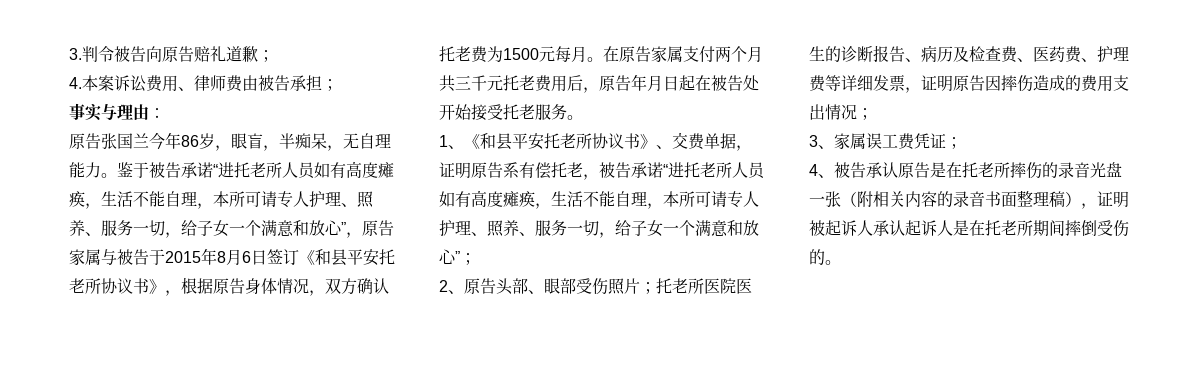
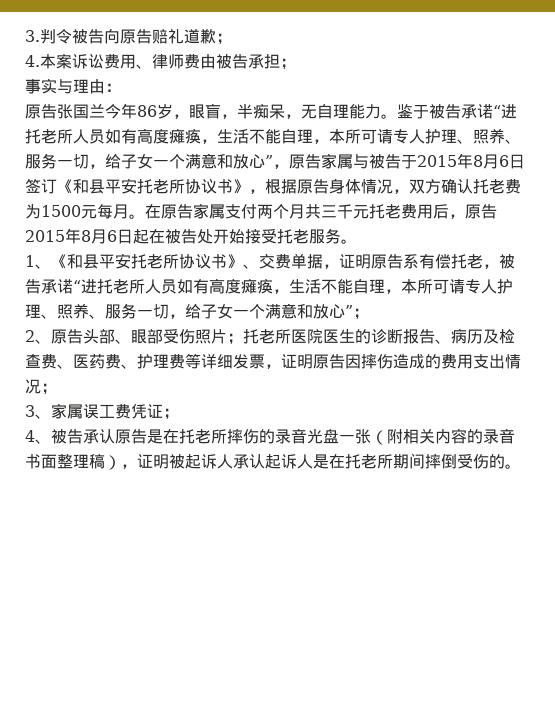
- 在原告家属支付两个月共三千元托老费用后，原告年月日起在被告处开始接受托老服务。
+ 在原告家属支付两个月共三千元托老费用后，原告2015年8月6日起在被告处开始接受托老服务。

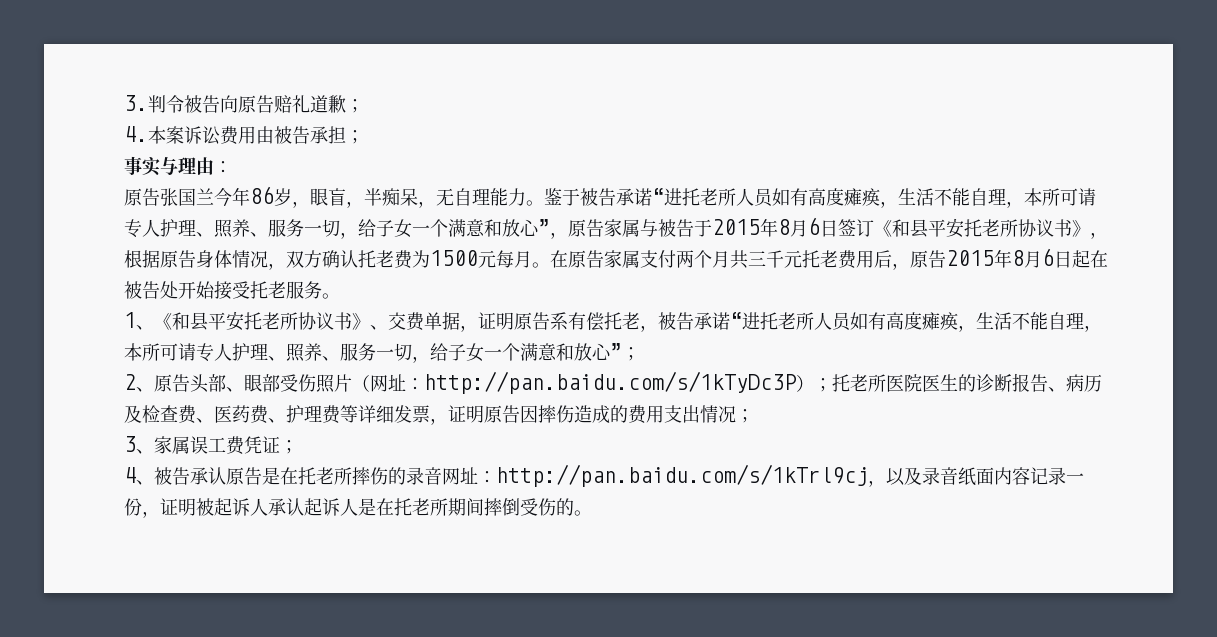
- 4.本案诉讼费用、律师费由被告承担；
+ 4.本案诉讼费用由被告承担；
- 2、原告头部、眼部受伤照片；托老所医院医生的诊断报告、病历及检查费、医药费、护理费等详细发票，证明原告因摔伤造成的费用支出情况；
+ 2、原告头部、眼部受伤照片（网址：http://pan.baidu.com/s/1kTyDc3P）；托老所医院医生的诊断报告、病历及检查费、医药费、护理费等详细发票，证明原告因摔伤造成的费用支出情况；
- 4、被告承认原告是在托老所摔伤的录音光盘一张（附相关内容的录音书面整理稿），证明被起诉人承认起诉人是在托老所期间摔倒受伤的。
+ 4、被告承认原告是在托老所摔伤的录音网址：http://pan.baidu.com/s/1kTrl9cj，以及录音纸面内容记录一份，证明被起诉人承认起诉人是在托老所期间摔倒受伤的。

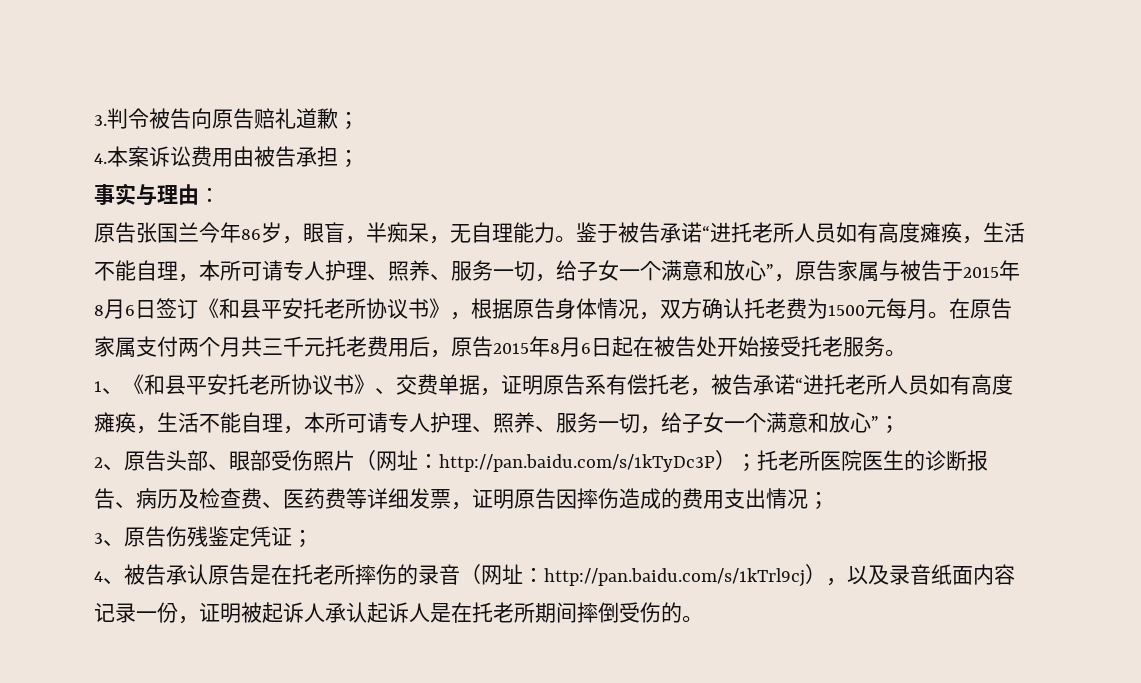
- 2、原告头部、眼部受伤照片（网址：http://pan.baidu.com/s/1kTyDc3P）；托老所医院医生的诊断报告、病历及检查费、医药费、护理费等详细发票，证明原告因摔伤造成的费用支出情况；
+ 2、原告头部、眼部受伤照片（网址：http://pan.baidu.com/s/1kTyDc3P）；托老所医院医生的诊断报告、病历及检查费、医药费等详细发票，证明原告因摔伤造成的费用支出情况；
- 3、家属误工费凭证；
+ 3、原告伤残鉴定凭证；
- 4、被告承认原告是在托老所摔伤的录音网址：http://pan.baidu.com/s/1kTrl9cj，以及录音纸面内容记录一份，证明被起诉人承认起诉人是在托老所期间摔倒受伤的。
+ 4、被告承认原告是在托老所摔伤的录音（网址：http://pan.baidu.com/s/1kTrl9cj），以及录音纸面内容记录一份，证明被起诉人承认起诉人是在托老所期间摔倒受伤的。

